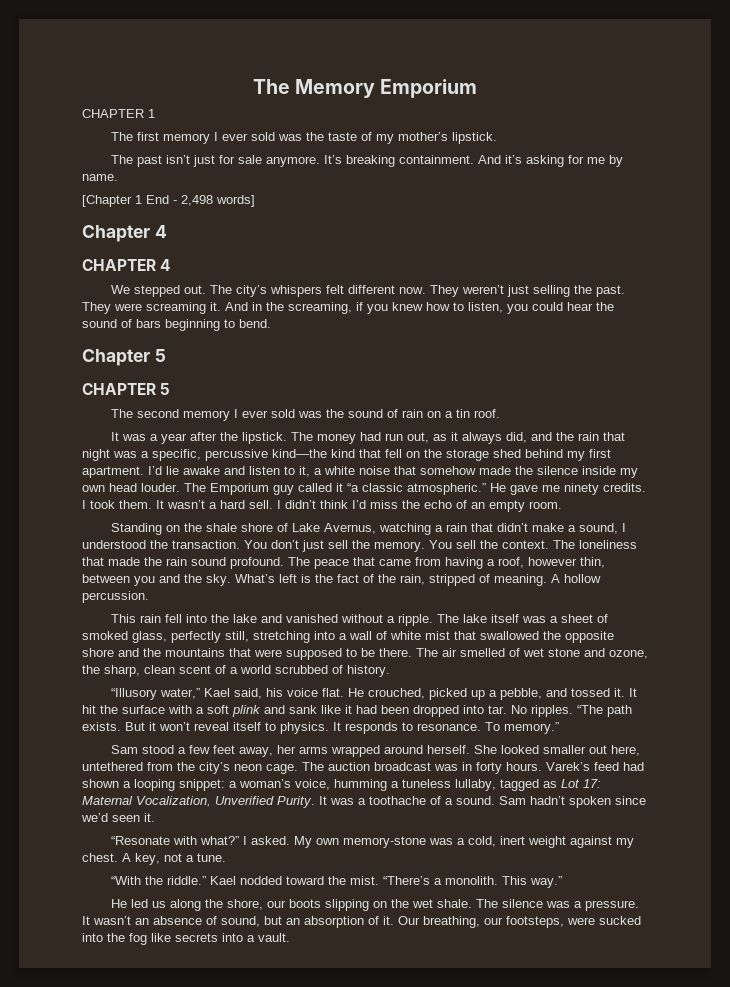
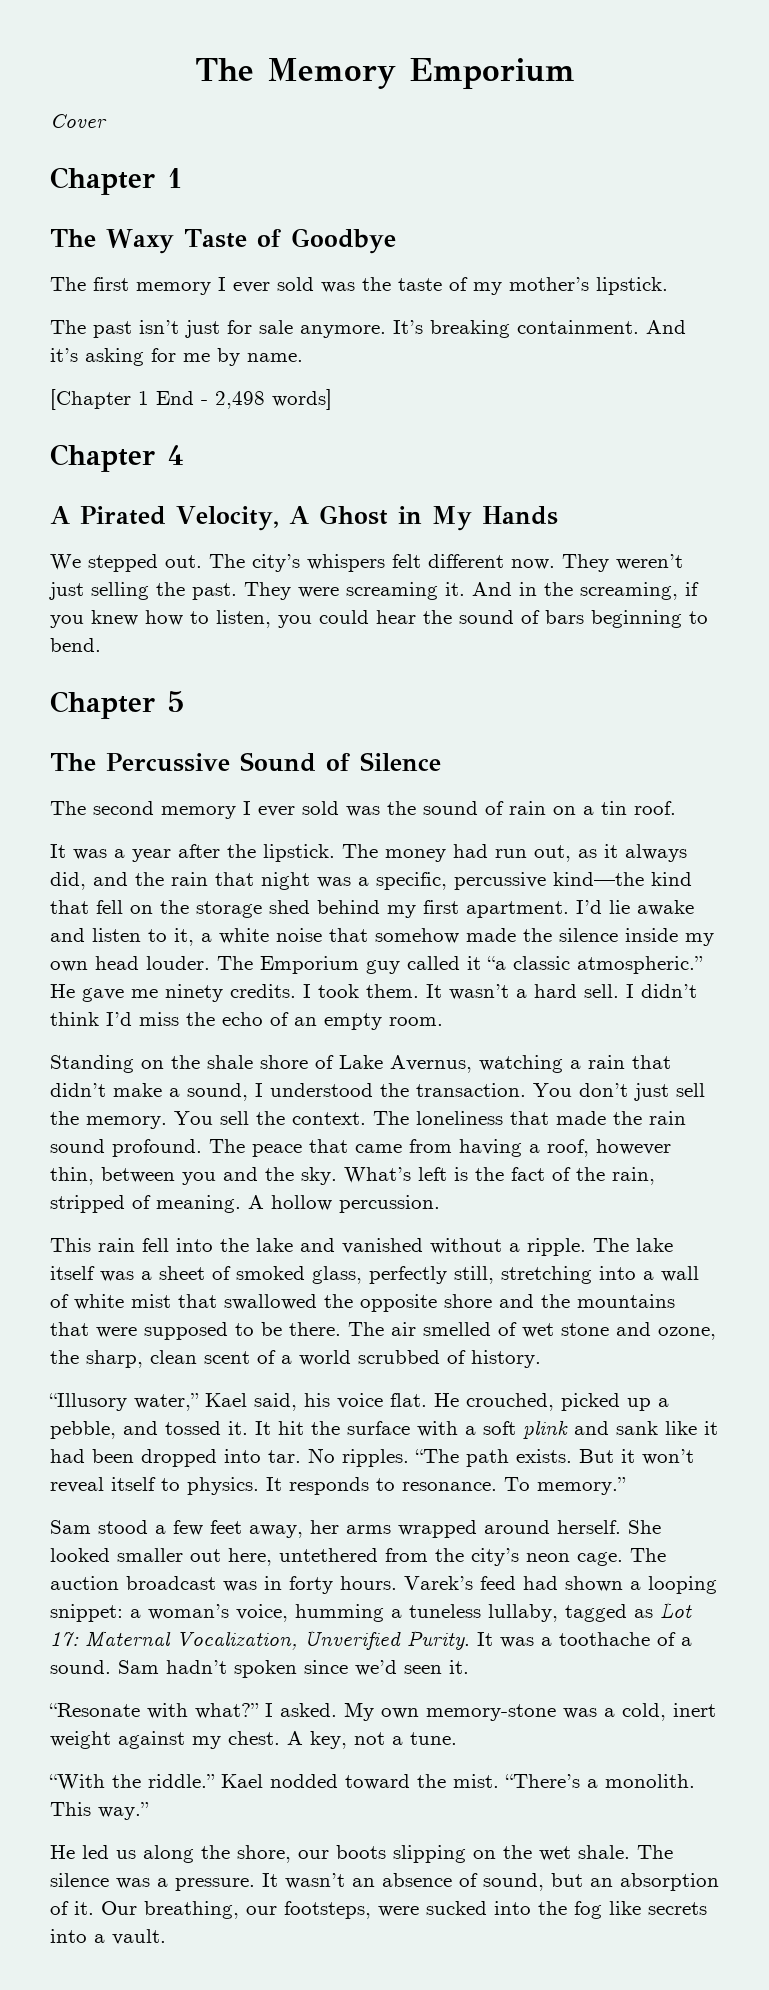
- CHAPTER 1
+ Cover
+ Chapter 1
+ The Waxy Taste of Goodbye
- CHAPTER 4
+ A Pirated Velocity, A Ghost in My Hands
- CHAPTER 5
+ The Percussive Sound of Silence

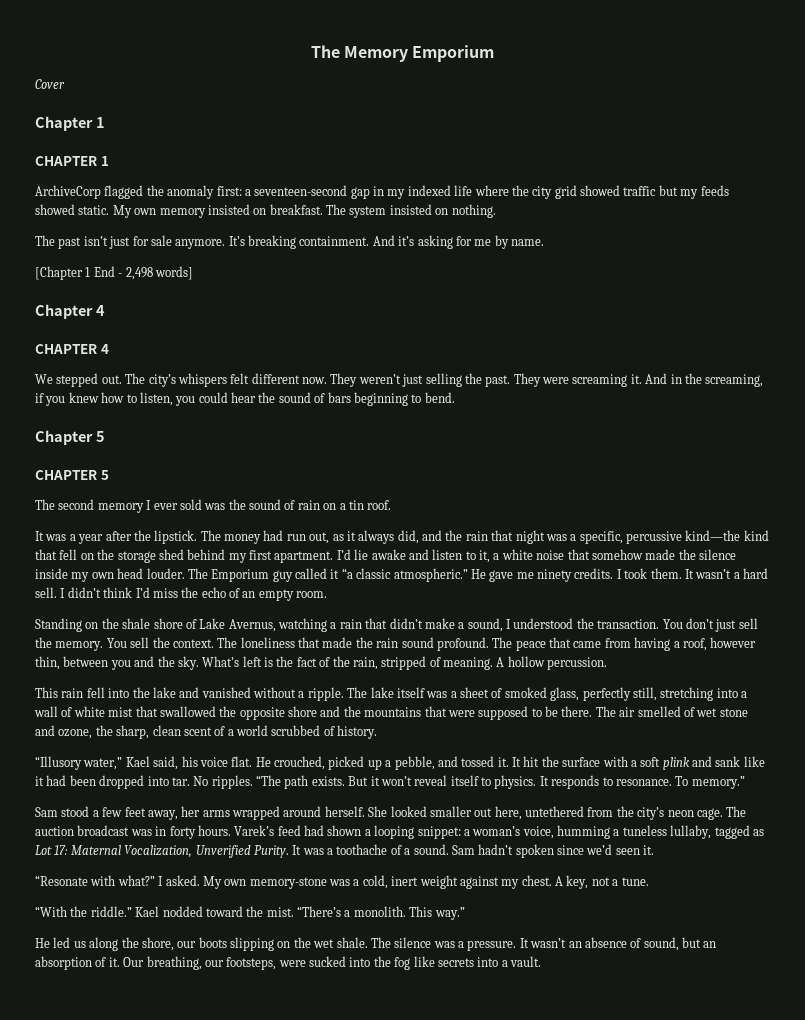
- The Waxy Taste of Goodbye
- The first memory I ever sold was the taste of my mother’s lipstick.
+ CHAPTER 1
+ ArchiveCorp flagged the anomaly first: a seventeen-second gap in my indexed life where the city grid showed traffic but my feeds showed static. My own memory insisted on breakfast. The system insisted on nothing.
- A Pirated Velocity, A Ghost in My Hands
+ CHAPTER 4
- The Percussive Sound of Silence
+ CHAPTER 5

